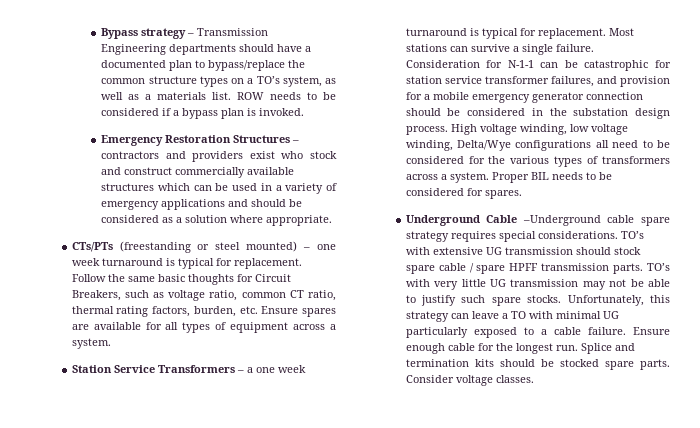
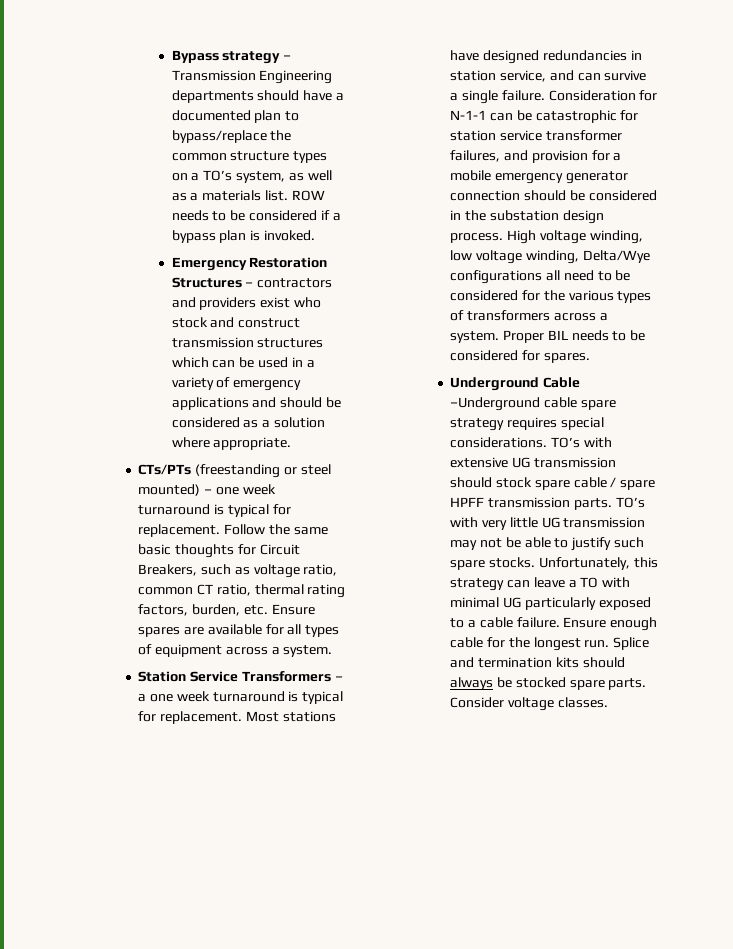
- Emergency Restoration Structures – contractors and providers exist who stock and construct commercially available structures which can be used in a variety of emergency applications and should be considered as a solution where appropriate.
+ Emergency Restoration Structures – contractors and providers exist who stock and construct transmission structures which can be used in a variety of emergency applications and should be considered as a solution where appropriate.
- Most stations can survive a single failure.
+ Most stations have designed redundancies in station service, and can survive a single failure.
- Splice and termination kits should be stocked spare parts.
+ Splice and termination kits should always be stocked spare parts.

